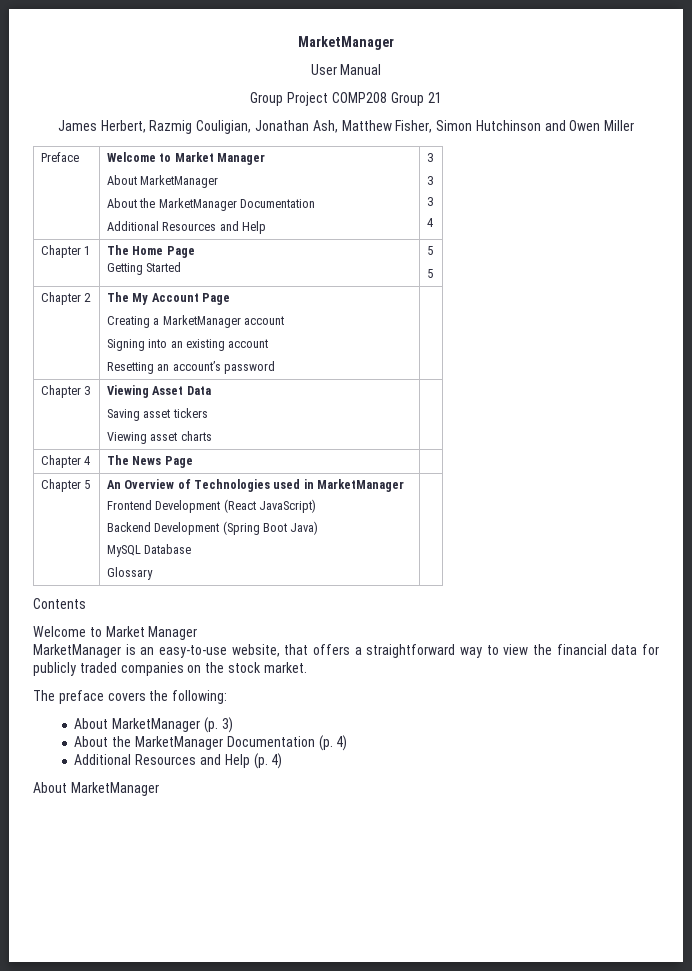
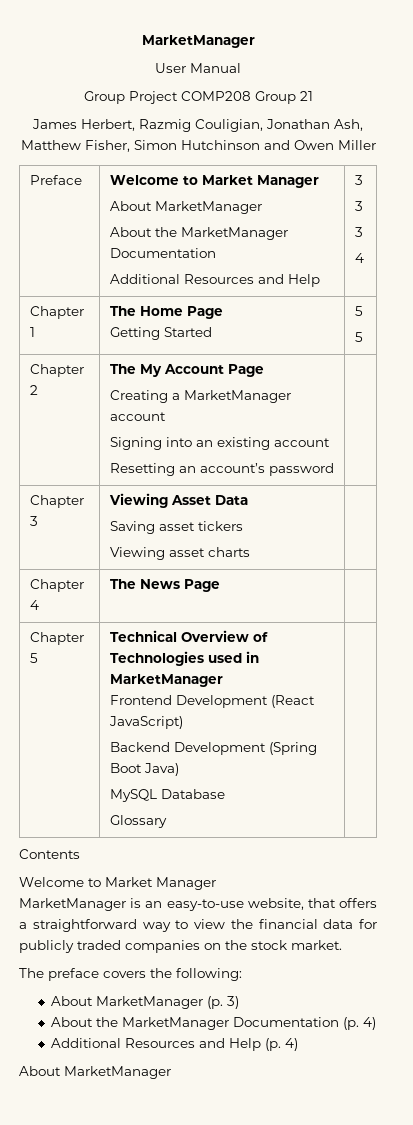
- Chapter 5 | An Overview of Technologies used in MarketManager
+ Chapter 5 | Technical Overview of Technologies used in MarketManager

